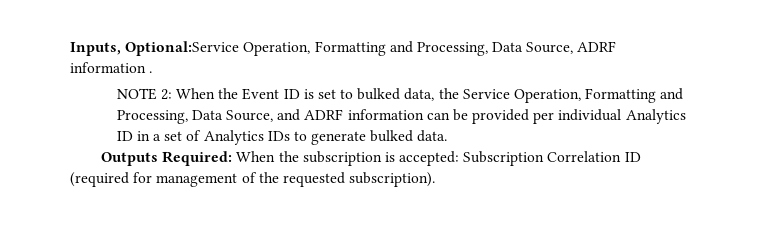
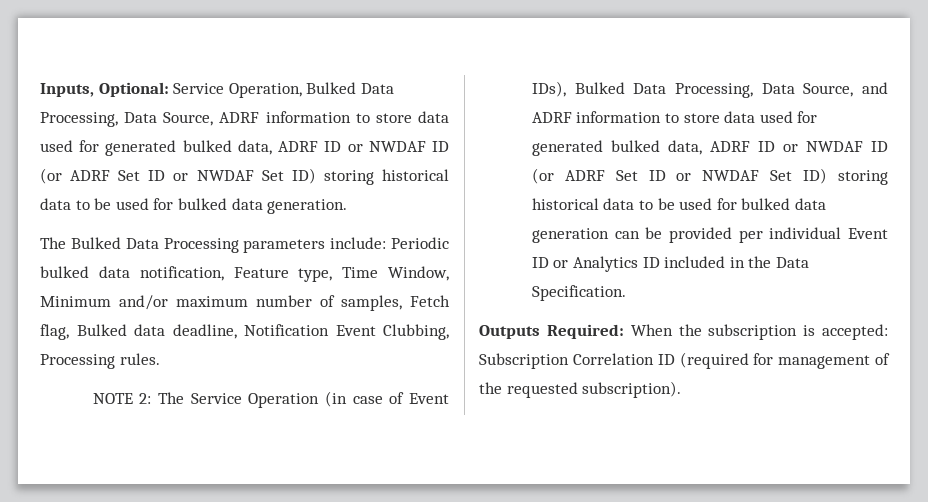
- Inputs, Optional:Service Operation, Formatting and Processing, Data Source, ADRF information .
- NOTE 2: When the Event ID is set to bulked data, the Service Operation, Formatting and Processing, Data Source, and ADRF information can be provided per individual Analytics ID in a set of Analytics IDs to generate bulked data.
+ Inputs, Optional: Service Operation, Bulked Data Processing, Data Source, ADRF information to store data used for generated bulked data, ADRF ID or NWDAF ID (or ADRF Set ID or NWDAF Set ID) storing historical data to be used for bulked data generation.
+ The Bulked Data Processing parameters include: Periodic bulked data notification, Feature type, Time Window, Minimum and/or maximum number of samples, Fetch flag, Bulked data deadline, Notification Event Clubbing, Processing rules.
+ NOTE 2: The Service Operation (in case of Event IDs), Bulked Data Processing, Data Source, and ADRF information to store data used for generated bulked data, ADRF ID or NWDAF ID (or ADRF Set ID or NWDAF Set ID) storing historical data to be used for bulked data generation can be provided per individual Event ID or Analytics ID included in the Data Specification.

